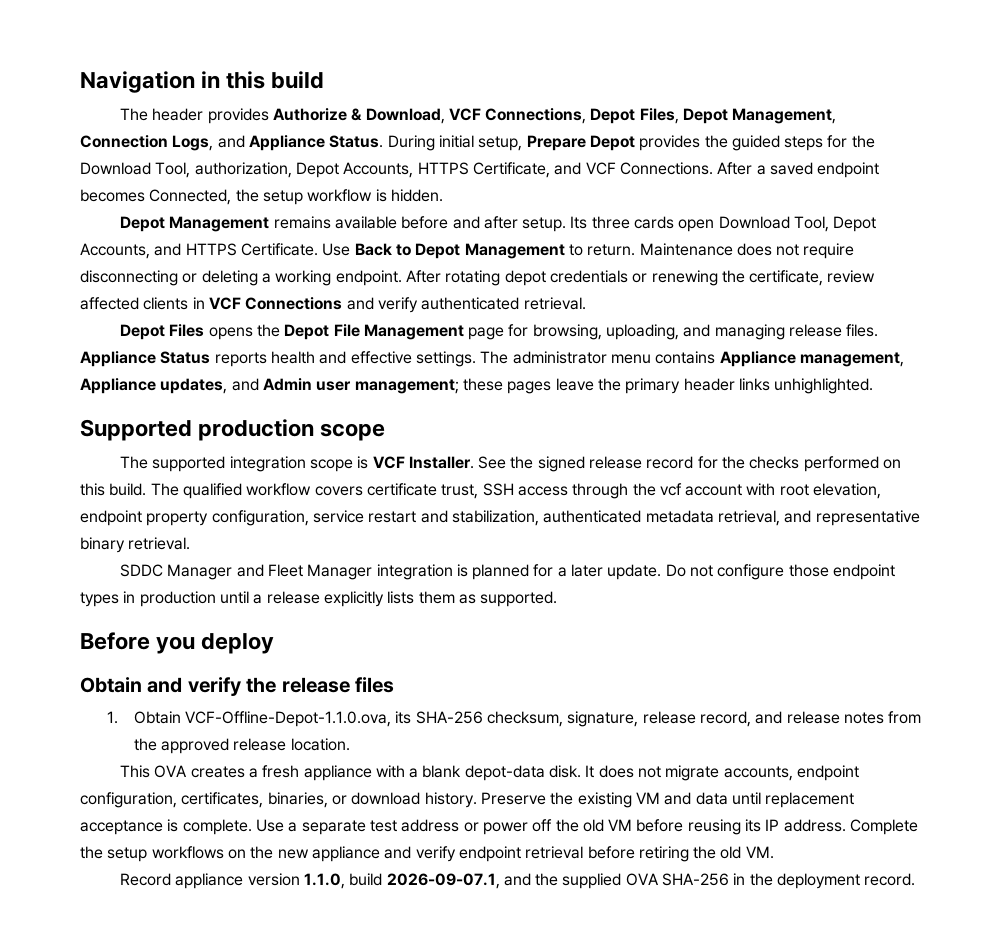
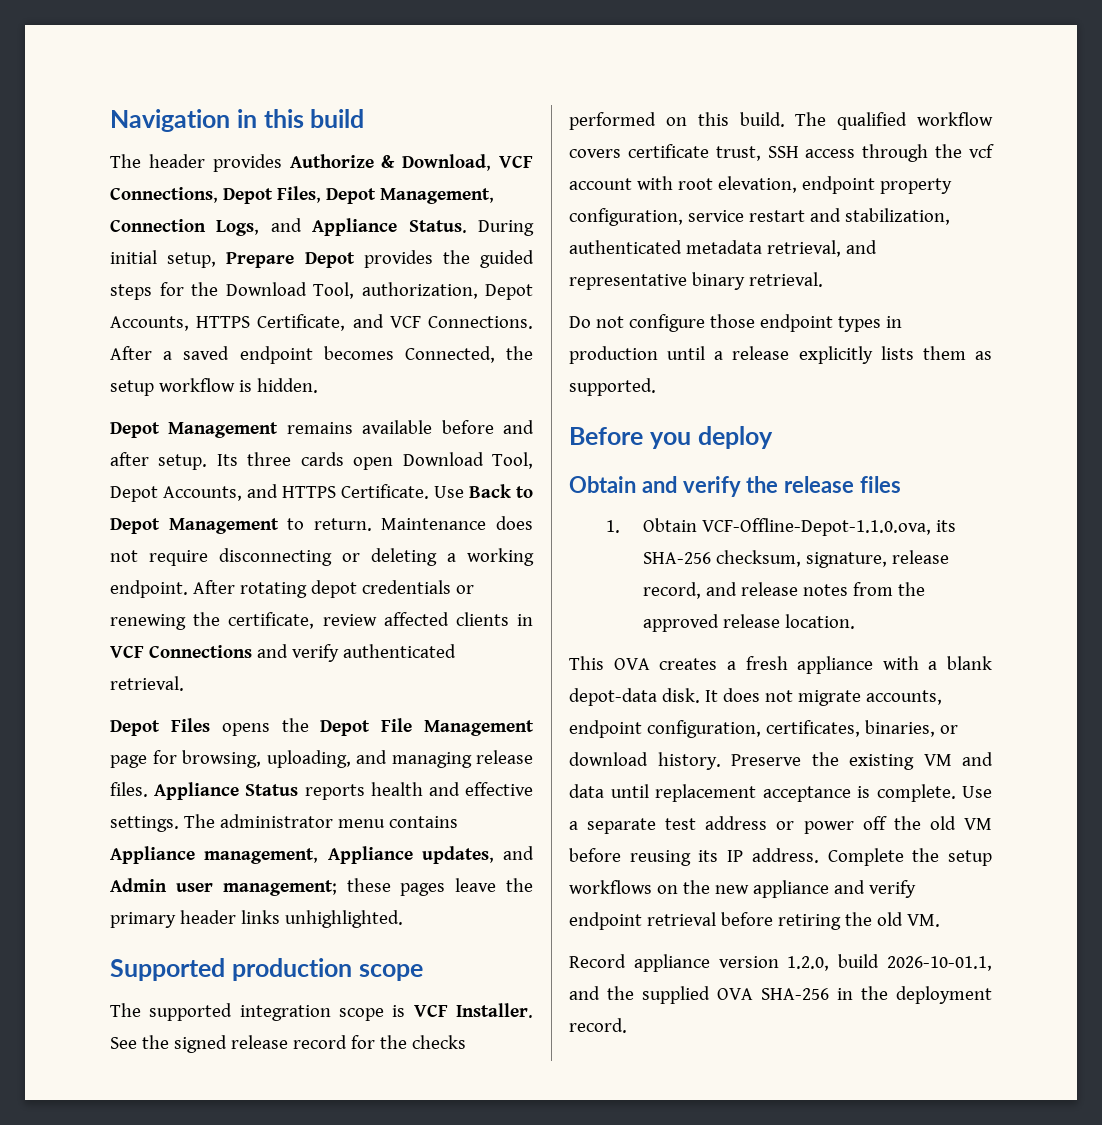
- SDDC Manager and Fleet Manager integration is planned for a later update.
- Record appliance version 1.1.0, build 2026-09-07.1, and the supplied OVA SHA-256 in the deployment record.
+ Record appliance version 1.2.0, build 2026-10-01.1, and the supplied OVA SHA-256 in the deployment record.

